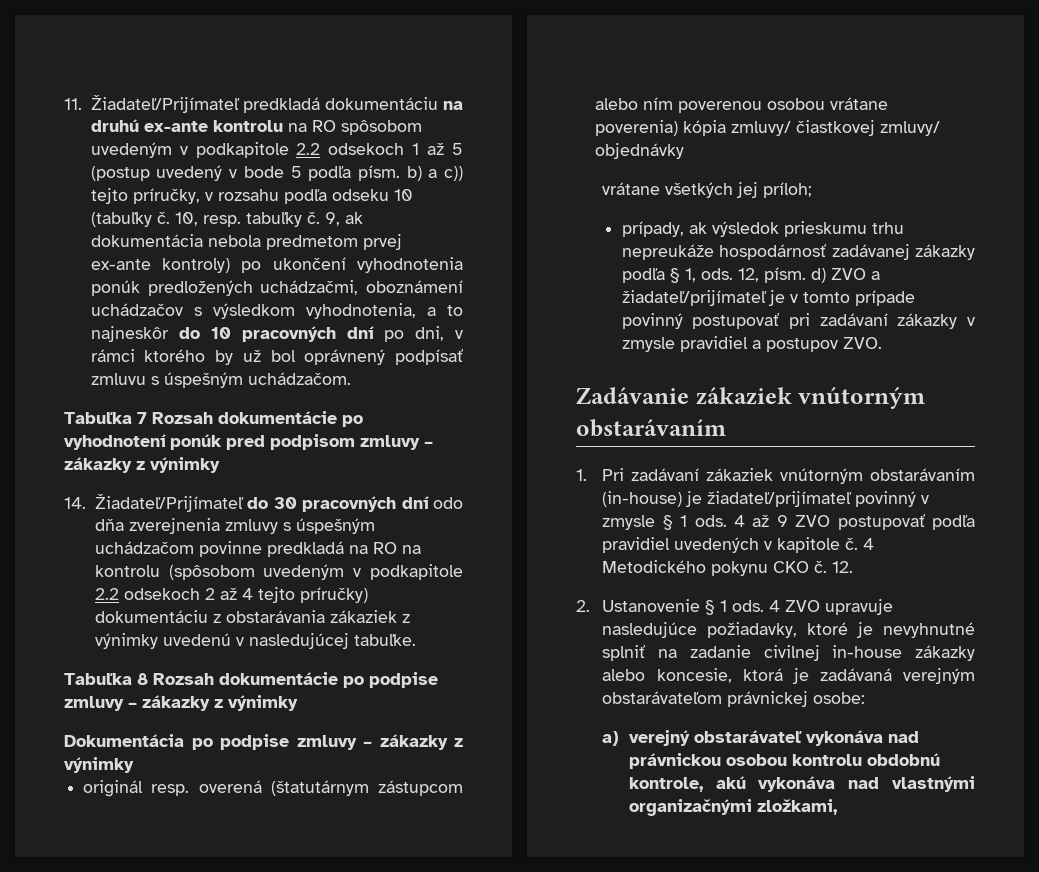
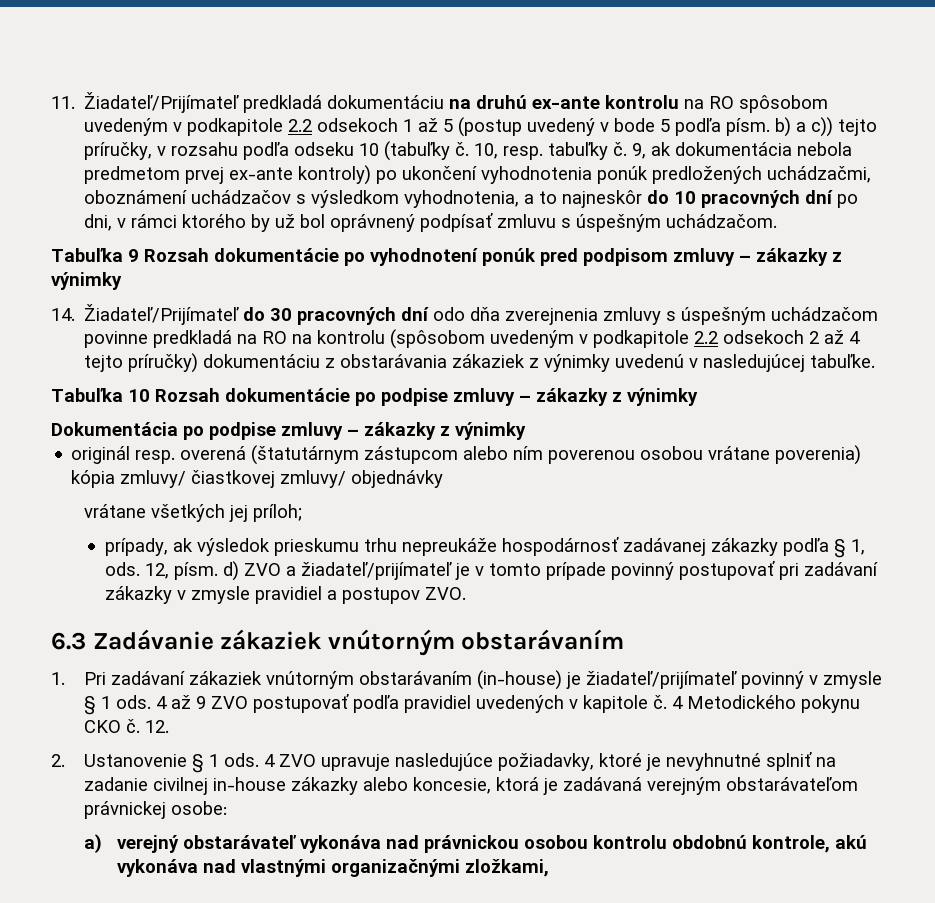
- Tabuľka 7 Rozsah dokumentácie po vyhodnotení ponúk pred podpisom zmluvy – zákazky z výnimky
+ Tabuľka 9 Rozsah dokumentácie po vyhodnotení ponúk pred podpisom zmluvy – zákazky z výnimky
- Tabuľka 8 Rozsah dokumentácie po podpise zmluvy – zákazky z výnimky
+ Tabuľka 10 Rozsah dokumentácie po podpise zmluvy – zákazky z výnimky
- Zadávanie zákaziek vnútorným obstarávaním
+ 6.3 Zadávanie zákaziek vnútorným obstarávaním

